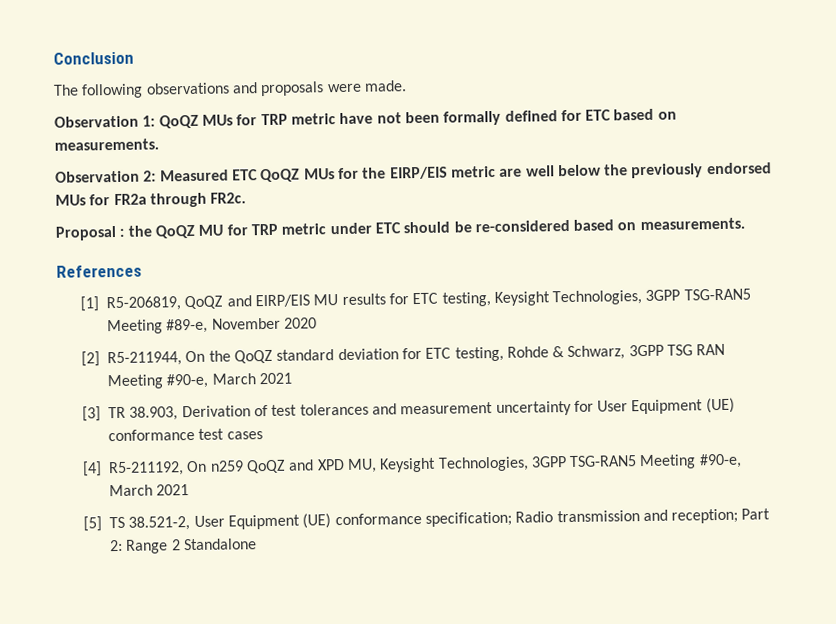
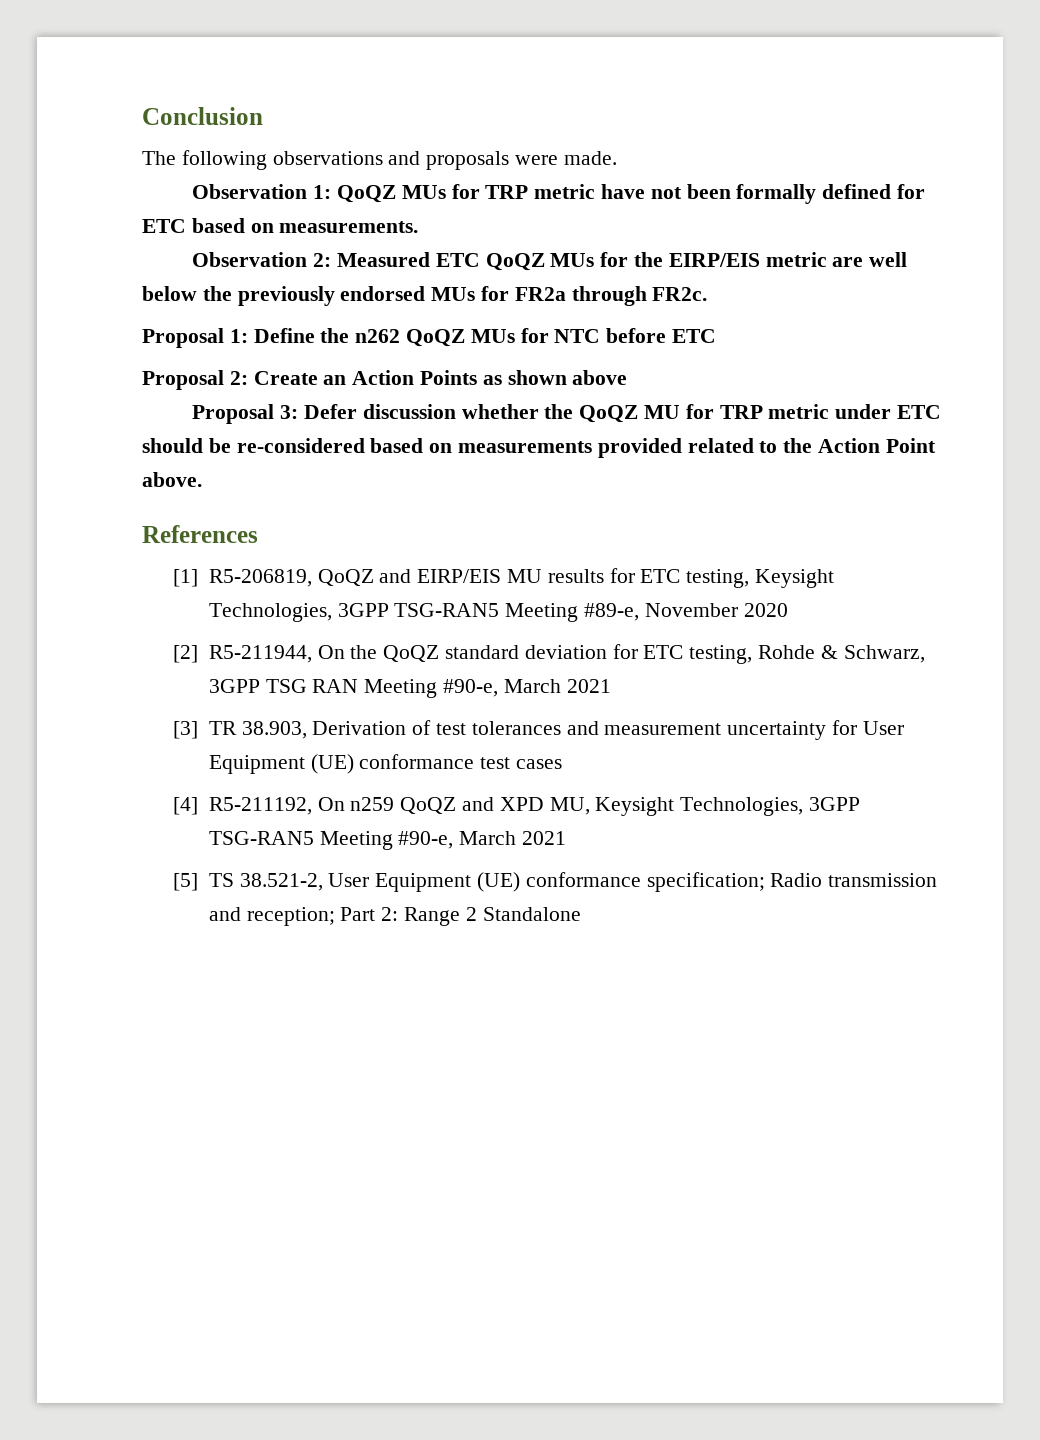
- Proposal : the QoQZ MU for TRP metric under ETC should be re-considered based on measurements.
+ Proposal 1: Define the n262 QoQZ MUs for NTC before ETC
+ Proposal 2: Create an Action Points as shown above
+ Proposal 3: Defer discussion whether the QoQZ MU for TRP metric under ETC should be re-considered based on measurements provided related to the Action Point above.

